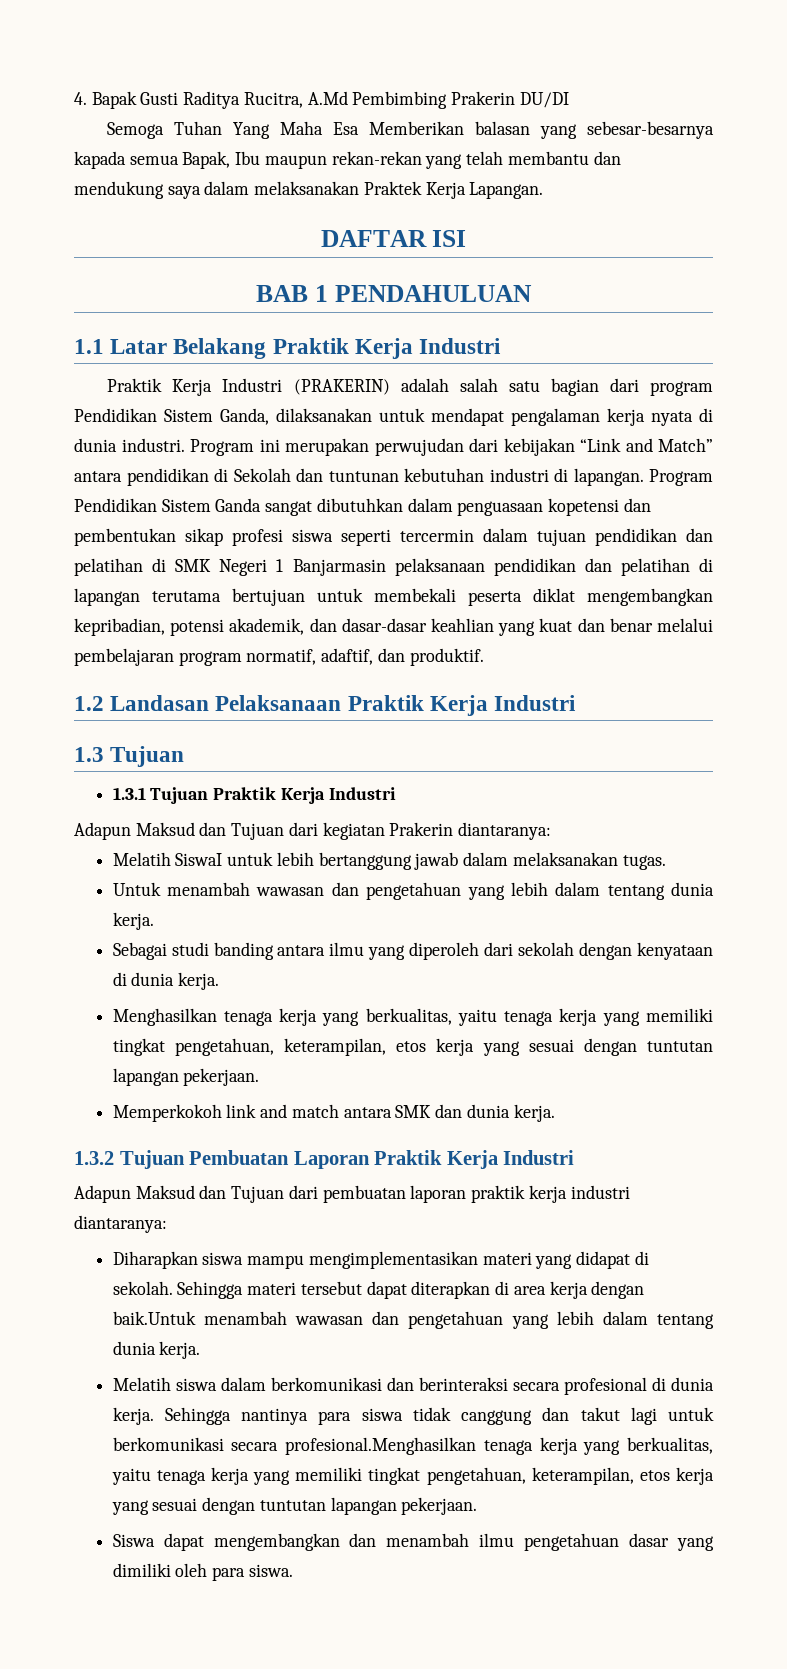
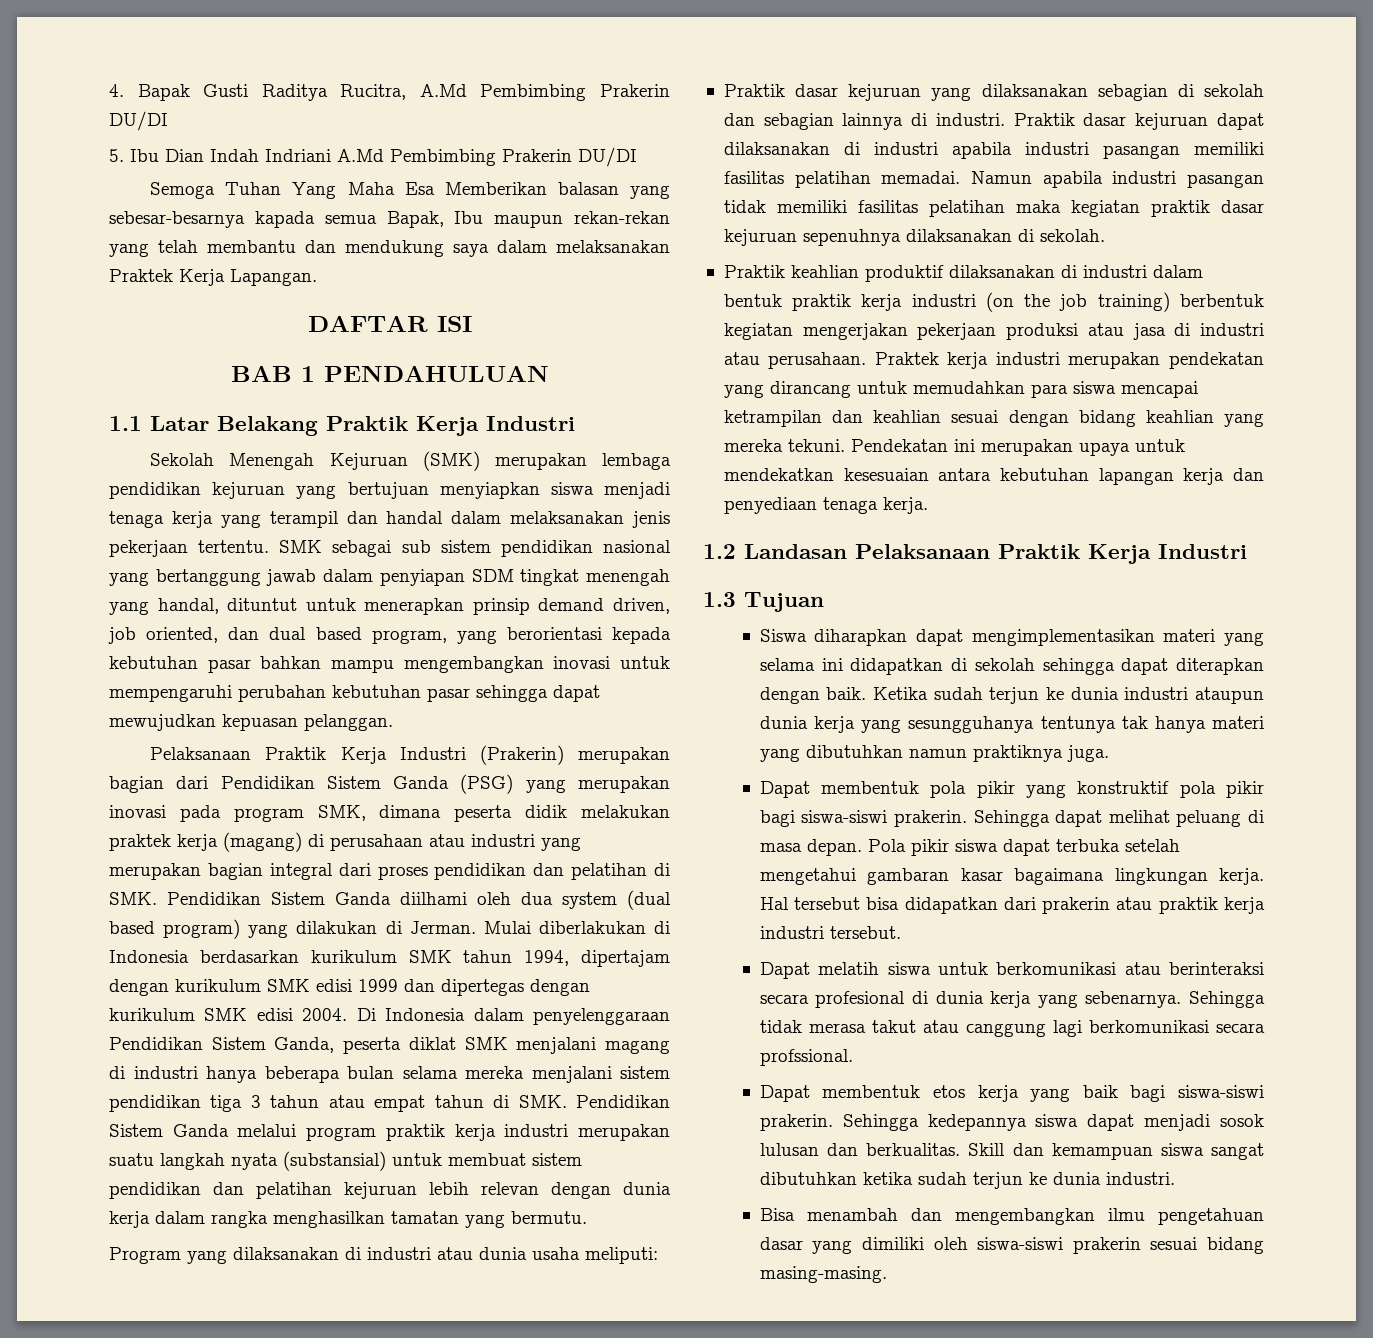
+ 5. Ibu Dian Indah Indriani A.Md Pembimbing Prakerin DU/DI
- Praktik Kerja Industri (PRAKERIN) adalah salah satu bagian dari program Pendidikan Sistem Ganda, dilaksanakan untuk mendapat pengalaman kerja nyata di dunia industri. Program ini merupakan perwujudan dari kebijakan “Link and Match” antara pendidikan di Sekolah dan tuntunan kebutuhan industri di lapangan. Program Pendidikan Sistem Ganda sangat dibutuhkan dalam penguasaan kopetensi dan pembentukan sikap profesi siswa seperti tercermin dalam tujuan pendidikan dan pelatihan di SMK Negeri 1 Banjarmasin pelaksanaan pendidikan dan pelatihan di lapangan terutama bertujuan untuk membekali peserta diklat mengembangkan kepribadian, potensi akademik, dan dasar-dasar keahlian yang kuat dan benar melalui pembelajaran program normatif, adaftif, dan produktif.
+ Sekolah Menengah Kejuruan (SMK) merupakan lembaga pendidikan kejuruan yang bertujuan menyiapkan siswa menjadi tenaga kerja yang terampil dan handal dalam melaksanakan jenis pekerjaan tertentu. SMK sebagai sub sistem pendidikan nasional yang bertanggung jawab dalam penyiapan SDM tingkat menengah yang handal, dituntut untuk menerapkan prinsip demand driven, job oriented, dan dual based program, yang berorientasi kepada kebutuhan pasar bahkan mampu mengembangkan inovasi untuk mempengaruhi perubahan kebutuhan pasar sehingga dapat mewujudkan kepuasan pelanggan.
+ Pelaksanaan Praktik Kerja Industri (Prakerin) merupakan bagian dari Pendidikan Sistem Ganda (PSG) yang merupakan inovasi pada program SMK, dimana peserta didik melakukan praktek kerja (magang) di perusahaan atau industri yang merupakan bagian integral dari proses pendidikan dan pelatihan di SMK. Pendidikan Sistem Ganda diilhami oleh dua system (dual based program) yang dilakukan di Jerman. Mulai diberlakukan di Indonesia berdasarkan kurikulum SMK tahun 1994, dipertajam dengan kurikulum SMK edisi 1999 dan dipertegas dengan kurikulum SMK edisi 2004. Di Indonesia dalam penyelenggaraan Pendidikan Sistem Ganda, peserta diklat SMK menjalani magang di industri hanya beberapa bulan selama mereka menjalani sistem pendidikan tiga 3 tahun atau empat tahun di SMK. Pendidikan Sistem Ganda melalui program praktik kerja industri merupakan suatu langkah nyata (substansial) untuk membuat sistem pendidikan dan pelatihan kejuruan lebih relevan dengan dunia kerja dalam rangka menghasilkan tamatan yang bermutu.
+ Program yang dilaksanakan di industri atau dunia usaha meliputi:
+ Praktik dasar kejuruan yang dilaksanakan sebagian di sekolah dan sebagian lainnya di industri. Praktik dasar kejuruan dapat dilaksanakan di industri apabila industri pasangan memiliki fasilitas pelatihan memadai. Namun apabila industri pasangan tidak memiliki fasilitas pelatihan maka kegiatan praktik dasar kejuruan sepenuhnya dilaksanakan di sekolah.
+ Praktik keahlian produktif dilaksanakan di industri dalam bentuk praktik kerja industri (on the job training) berbentuk kegiatan mengerjakan pekerjaan produksi atau jasa di industri atau perusahaan. Praktek kerja industri merupakan pendekatan yang dirancang untuk memudahkan para siswa mencapai ketrampilan dan keahlian sesuai dengan bidang keahlian yang mereka tekuni. Pendekatan ini merupakan upaya untuk mendekatkan kesesuaian antara kebutuhan lapangan kerja dan penyediaan tenaga kerja.
- 1.3.1 Tujuan Praktik Kerja Industri
- Adapun Maksud dan Tujuan dari kegiatan Prakerin diantaranya:
- Melatih SiswaI untuk lebih bertanggung jawab dalam melaksanakan tugas.
- Untuk menambah wawasan dan pengetahuan yang lebih dalam tentang dunia kerja.
- Sebagai studi banding antara ilmu yang diperoleh dari sekolah dengan kenyataan di dunia kerja.
- Menghasilkan tenaga kerja yang berkualitas, yaitu tenaga kerja yang memiliki tingkat pengetahuan, keterampilan, etos kerja yang sesuai dengan tuntutan lapangan pekerjaan.
- Memperkokoh link and match antara SMK dan dunia kerja.
- 1.3.2 Tujuan Pembuatan Laporan Praktik Kerja Industri
- Adapun Maksud dan Tujuan dari pembuatan laporan praktik kerja industri diantaranya:
- Diharapkan siswa mampu mengimplementasikan materi yang didapat di sekolah. Sehingga materi tersebut dapat diterapkan di area kerja dengan baik.Untuk menambah wawasan dan pengetahuan yang lebih dalam tentang dunia kerja.
- Melatih siswa dalam berkomunikasi dan berinteraksi secara profesional di dunia kerja. Sehingga nantinya para siswa tidak canggung dan takut lagi untuk berkomunikasi secara profesional.Menghasilkan tenaga kerja yang berkualitas, yaitu tenaga kerja yang memiliki tingkat pengetahuan, keterampilan, etos kerja yang sesuai dengan tuntutan lapangan pekerjaan.
- Siswa dapat mengembangkan dan menambah ilmu pengetahuan dasar yang dimiliki oleh para siswa.
+ Siswa diharapkan dapat mengimplementasikan materi yang selama ini didapatkan di sekolah sehingga dapat diterapkan dengan baik. Ketika sudah terjun ke dunia industri ataupun dunia kerja yang sesungguhanya tentunya tak hanya materi yang dibutuhkan namun praktiknya juga.
+ Dapat membentuk pola pikir yang konstruktif pola pikir bagi siswa-siswi prakerin. Sehingga dapat melihat peluang di masa depan. Pola pikir siswa dapat terbuka setelah mengetahui gambaran kasar bagaimana lingkungan kerja. Hal tersebut bisa didapatkan dari prakerin atau praktik kerja industri tersebut.
+ Dapat melatih siswa untuk berkomunikasi atau berinteraksi secara profesional di dunia kerja yang sebenarnya. Sehingga tidak merasa takut atau canggung lagi berkomunikasi secara profssional.
+ Dapat membentuk etos kerja yang baik bagi siswa-siswi prakerin. Sehingga kedepannya siswa dapat menjadi sosok lulusan dan berkualitas. Skill dan kemampuan siswa sangat dibutuhkan ketika sudah terjun ke dunia industri.
+ Bisa menambah dan mengembangkan ilmu pengetahuan dasar yang dimiliki oleh siswa-siswi prakerin sesuai bidang masing-masing.

